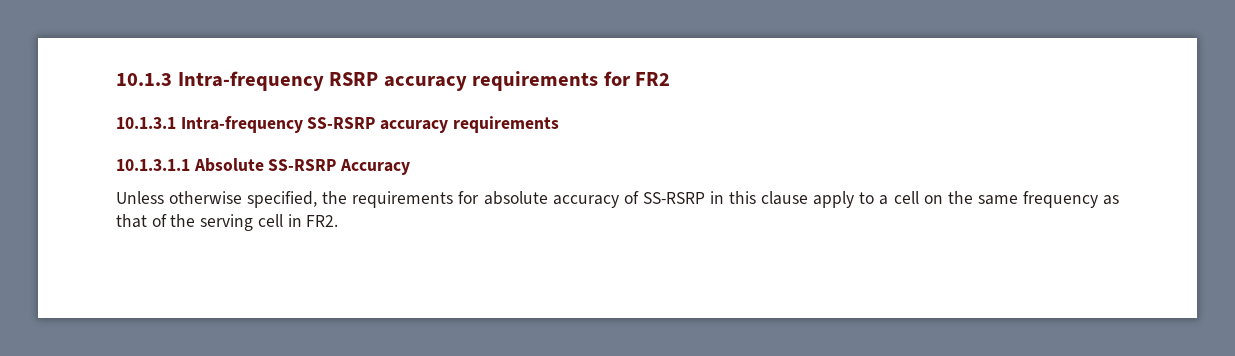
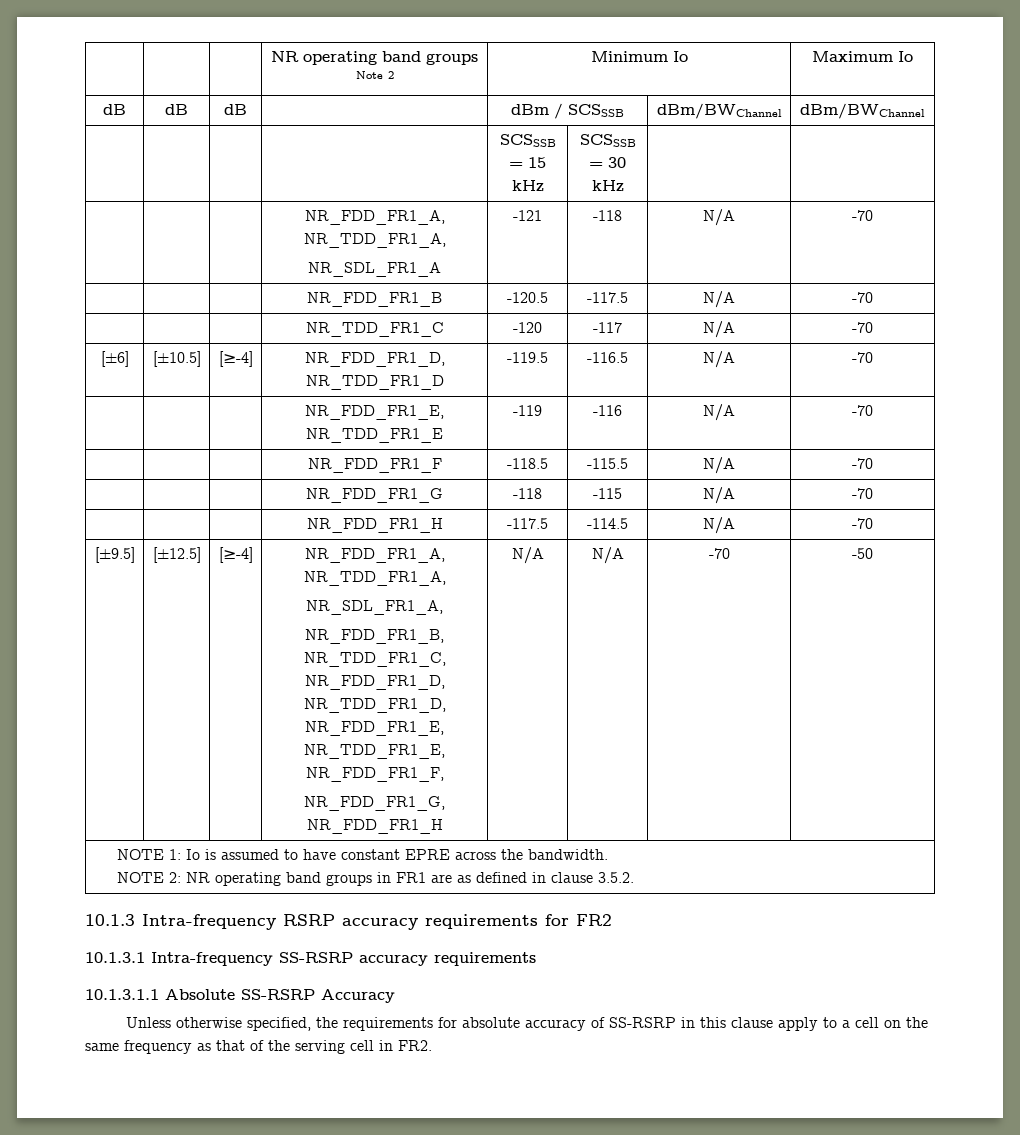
+ | | | NR operating band groups Note 2 | Minimum Io | Maximum Io
+ dB | dB | dB | | dBm / SCSSSB | dBm/BWChannel | dBm/BWChannel
+ | | | | SCSSSB = 15 kHz | SCSSSB = 30 kHz | |
+ | | | NR_FDD_FR1_A, NR_TDD_FR1_A,
+ NR_SDL_FR1_A | -121 | -118 | N/A | -70
+ | | | NR_FDD_FR1_B | -120.5 | -117.5 | N/A | -70
+ | | | NR_TDD_FR1_C | -120 | -117 | N/A | -70
+ [±6] | [±10.5] | [≥-4] | NR_FDD_FR1_D, NR_TDD_FR1_D | -119.5 | -116.5 | N/A | -70
+ | | | NR_FDD_FR1_E, NR_TDD_FR1_E | -119 | -116 | N/A | -70
+ | | | NR_FDD_FR1_F | -118.5 | -115.5 | N/A | -70
+ | | | NR_FDD_FR1_G | -118 | -115 | N/A | -70
+ | | | NR_FDD_FR1_H | -117.5 | -114.5 | N/A | -70
+ [±9.5] | [±12.5] | [≥-4] | NR_FDD_FR1_A, NR_TDD_FR1_A,
+ NR_SDL_FR1_A,
+ NR_FDD_FR1_B, NR_TDD_FR1_C, NR_FDD_FR1_D, NR_TDD_FR1_D, NR_FDD_FR1_E, NR_TDD_FR1_E, NR_FDD_FR1_F,
+ NR_FDD_FR1_G, NR_FDD_FR1_H | N/A | N/A | -70 | -50
+ NOTE 1: Io is assumed to have constant EPRE across the bandwidth.
+ NOTE 2: NR operating band groups in FR1 are as defined in clause 3.5.2.

